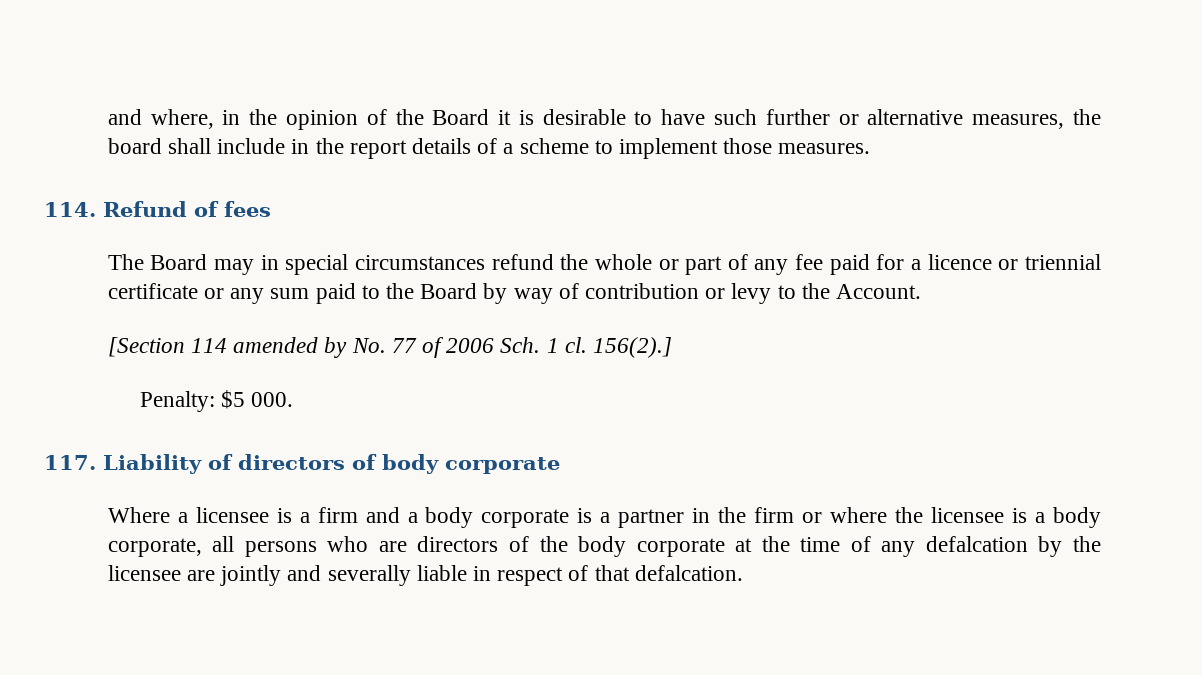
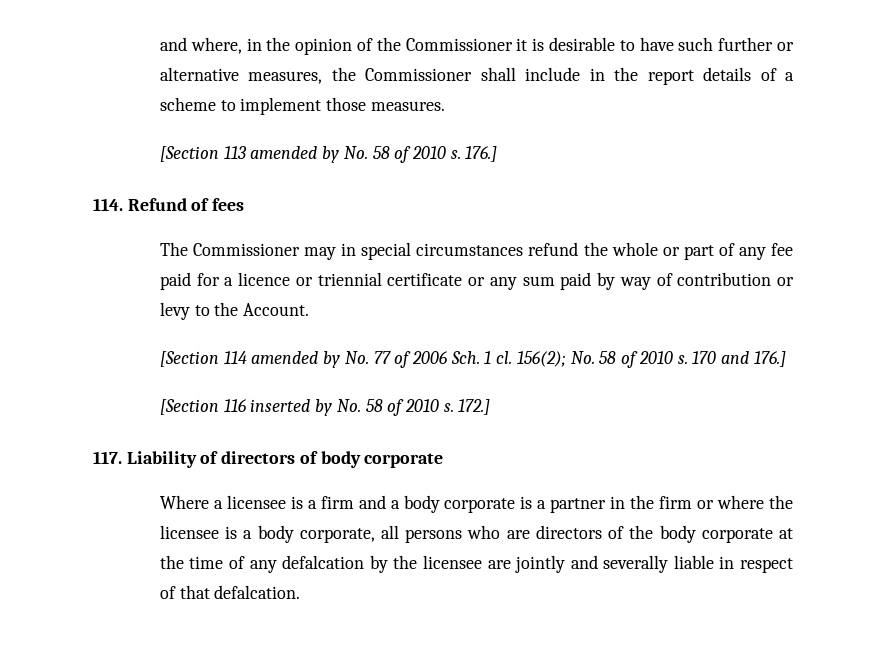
- and where, in the opinion of the Board it is desirable to have such further or alternative measures, the board shall include in the report details of a scheme to implement those measures.
+ and where, in the opinion of the Commissioner it is desirable to have such further or alternative measures, the Commissioner shall include in the report details of a scheme to implement those measures.
+ [Section 113 amended by No. 58 of 2010 s. 176.]
- The Board may in special circumstances refund the whole or part of any fee paid for a licence or triennial certificate or any sum paid to the Board by way of contribution or levy to the Account.
+ The Commissioner may in special circumstances refund the whole or part of any fee paid for a licence or triennial certificate or any sum paid by way of contribution or levy to the Account.
- 156(2).]
- Penalty: $5 000.
+ 156(2); No. 58 of 2010 s. 170 and 176.]
+ [Section 116 inserted by No. 58 of 2010 s. 172.]

